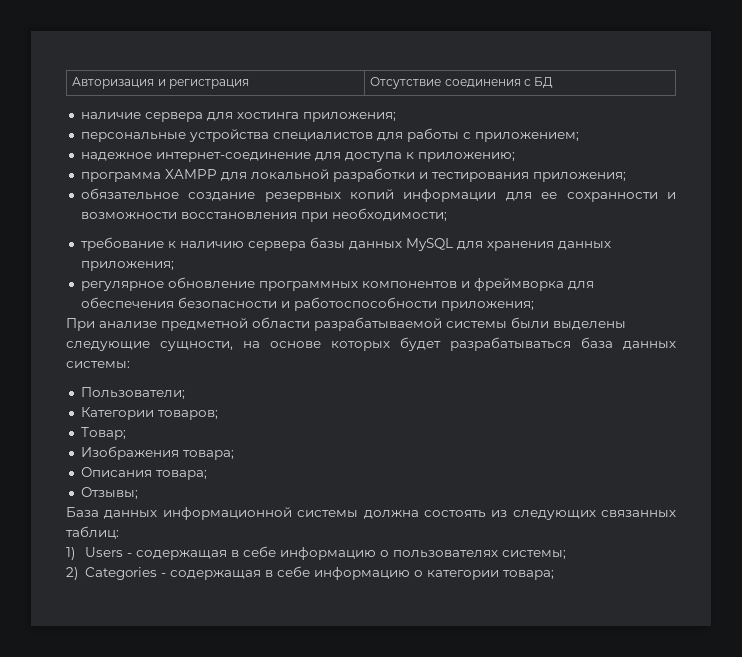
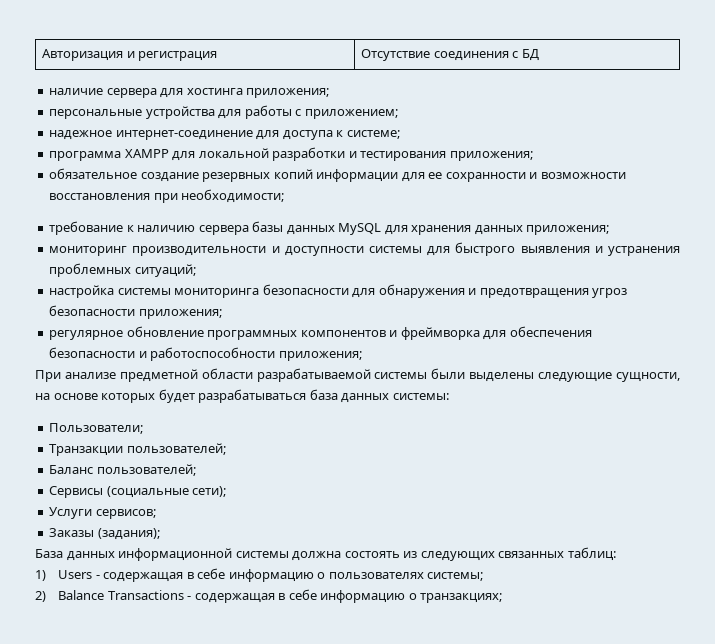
- персональные устройства специалистов для работы с приложением;
+ персональные устройства для работы с приложением;
- надежное интернет-соединение для доступа к приложению;
+ надежное интернет-соединение для доступа к системе;
+ мониторинг производительности и доступности системы для быстрого выявления и устранения проблемных ситуаций;
+ настройка системы мониторинга безопасности для обнаружения и предотвращения угроз безопасности приложения;
- Категории товаров;
- Товар;
- Изображения товара;
- Описания товара;
- Отзывы;
+ Транзакции пользователей;
+ Баланс пользователей;
+ Сервисы (социальные сети);
+ Услуги сервисов;
+ Заказы (задания);
- 2) Categories - содержащая в себе информацию о категории товара;
+ 2) Balance Transactions - содержащая в себе информацию о транзакциях;

